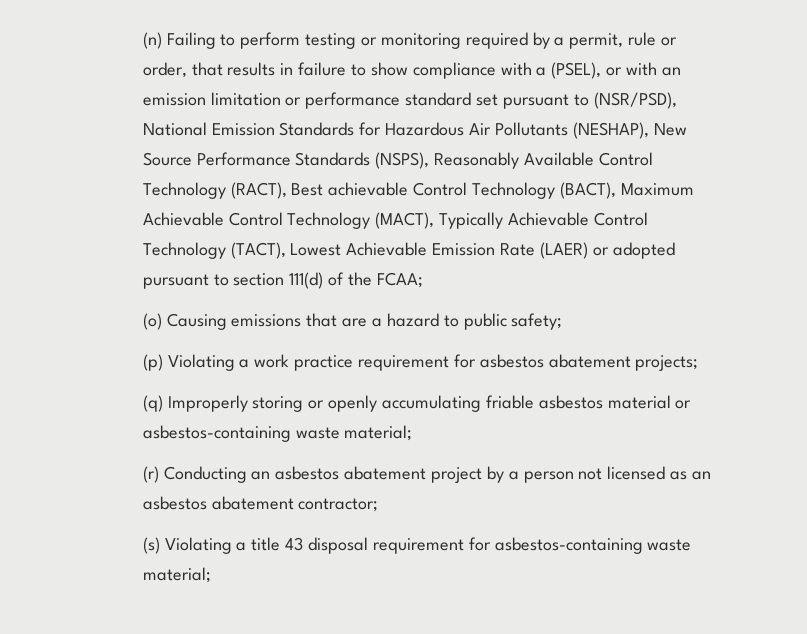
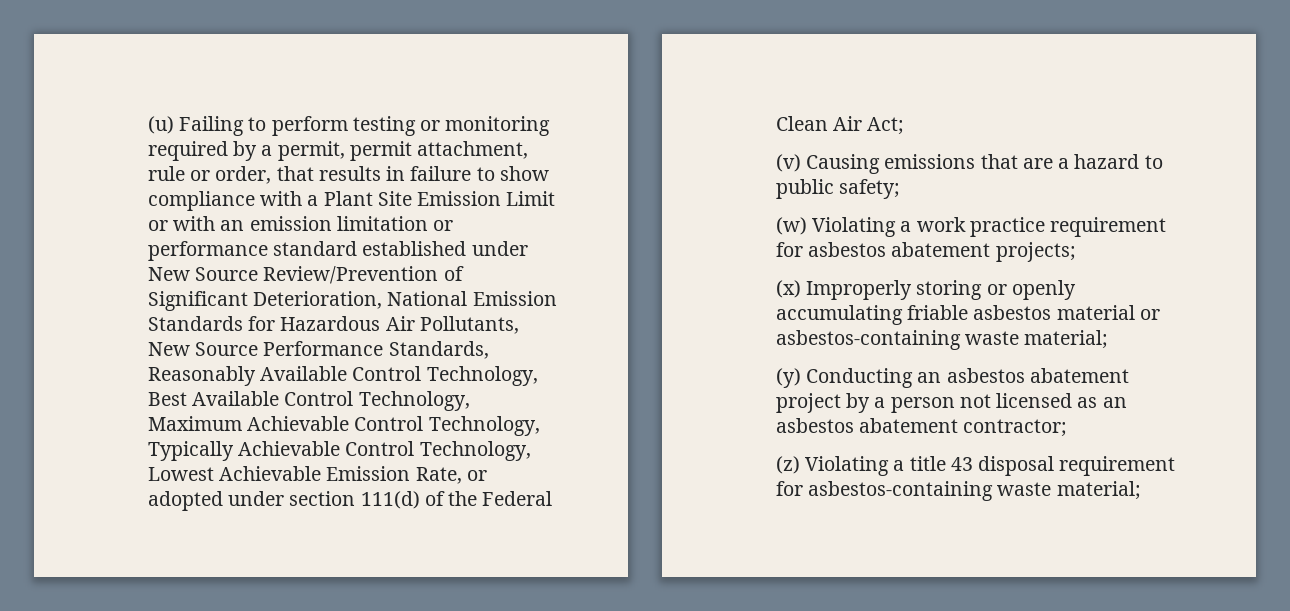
- (n) Failing to perform testing or monitoring required by a permit, rule or order, that results in failure to show compliance with a (PSEL), or with an emission limitation or performance standard set pursuant to (NSR/PSD), National Emission Standards for Hazardous Air Pollutants (NESHAP), New Source Performance Standards (NSPS), Reasonably Available Control Technology (RACT), Best achievable Control Technology (BACT), Maximum Achievable Control Technology (MACT), Typically Achievable Control Technology (TACT), Lowest Achievable Emission Rate (LAER) or adopted pursuant to section 111(d) of the FCAA;
- (o) Causing emissions that are a hazard to public safety;
+ (u) Failing to perform testing or monitoring required by a permit, permit attachment, rule or order, that results in failure to show compliance with a Plant Site Emission Limit or with an emission limitation or performance standard established under New Source Review/Prevention of Significant Deterioration, National Emission Standards for Hazardous Air Pollutants, New Source Performance Standards, Reasonably Available Control Technology, Best Available Control Technology, Maximum Achievable Control Technology, Typically Achievable Control Technology, Lowest Achievable Emission Rate, or adopted under section 111(d) of the Federal Clean Air Act;
+ (v) Causing emissions that are a hazard to public safety;
- (p) Violating a work practice requirement for asbestos abatement projects;
+ (w) Violating a work practice requirement for asbestos abatement projects;
- (q) Improperly storing or openly accumulating friable asbestos material or asbestos-containing waste material;
+ (x) Improperly storing or openly accumulating friable asbestos material or asbestos-containing waste material;
- (r) Conducting an asbestos abatement project by a person not licensed as an asbestos abatement contractor;
+ (y) Conducting an asbestos abatement project by a person not licensed as an asbestos abatement contractor;
- (s) Violating a title 43 disposal requirement for asbestos-containing waste material;
+ (z) Violating a title 43 disposal requirement for asbestos-containing waste material;

